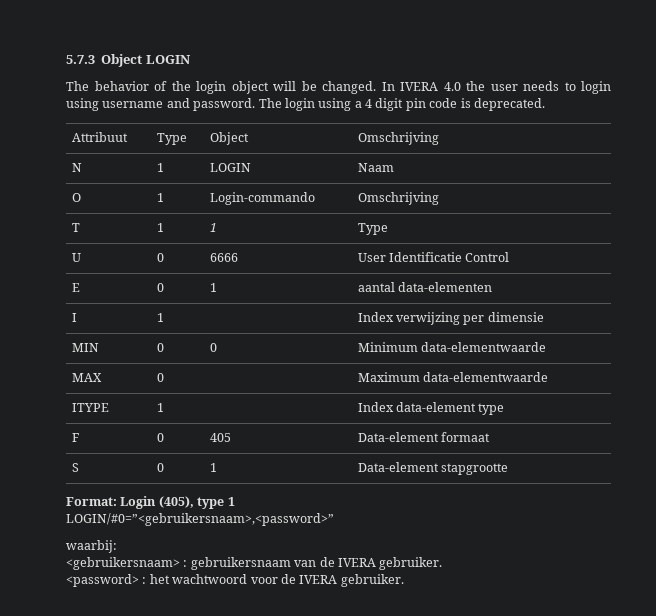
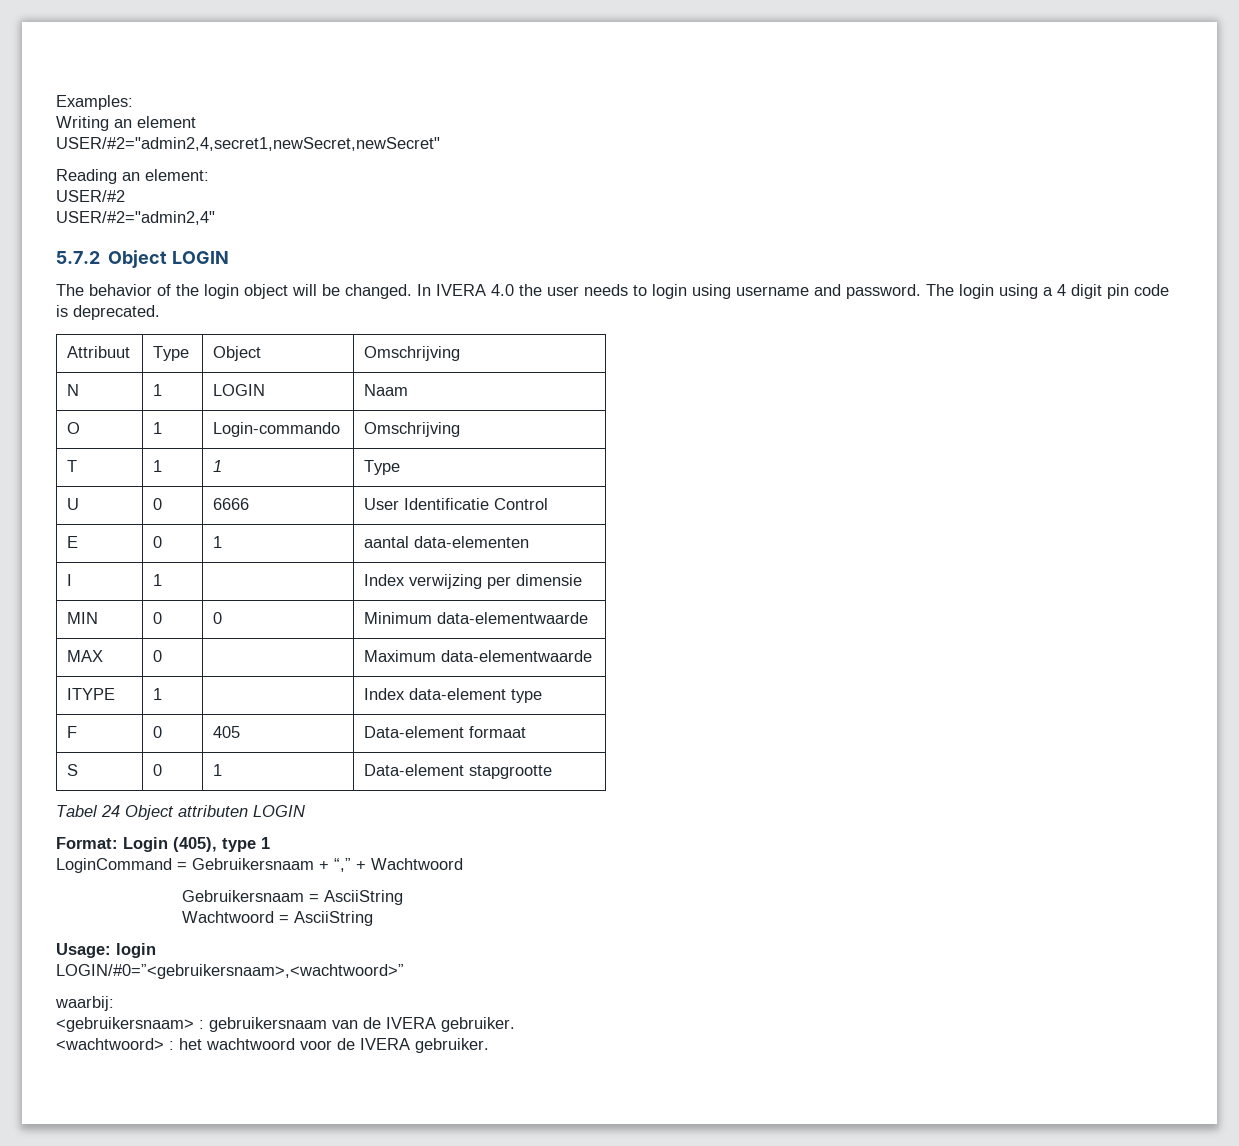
- 5.7.3 Object LOGIN
+ Examples:
+ Writing an element
+ USER/#2="admin2,4,secret1,newSecret,newSecret"
+ Reading an element:
+ USER/#2
+ USER/#2="admin2,4"
+ 5.7.2 Object LOGIN
+ Tabel 24 Object attributen LOGIN
- LOGIN/#0=”<gebruikersnaam>,<password>”
+ LoginCommand = Gebruikersnaam + “,” + Wachtwoord
+ Gebruikersnaam = AsciiString
+ Wachtwoord = AsciiString
+ Usage: login
+ LOGIN/#0=”<gebruikersnaam>,<wachtwoord>”
- <password> : het wachtwoord voor de IVERA gebruiker.
+ <wachtwoord> : het wachtwoord voor de IVERA gebruiker.

